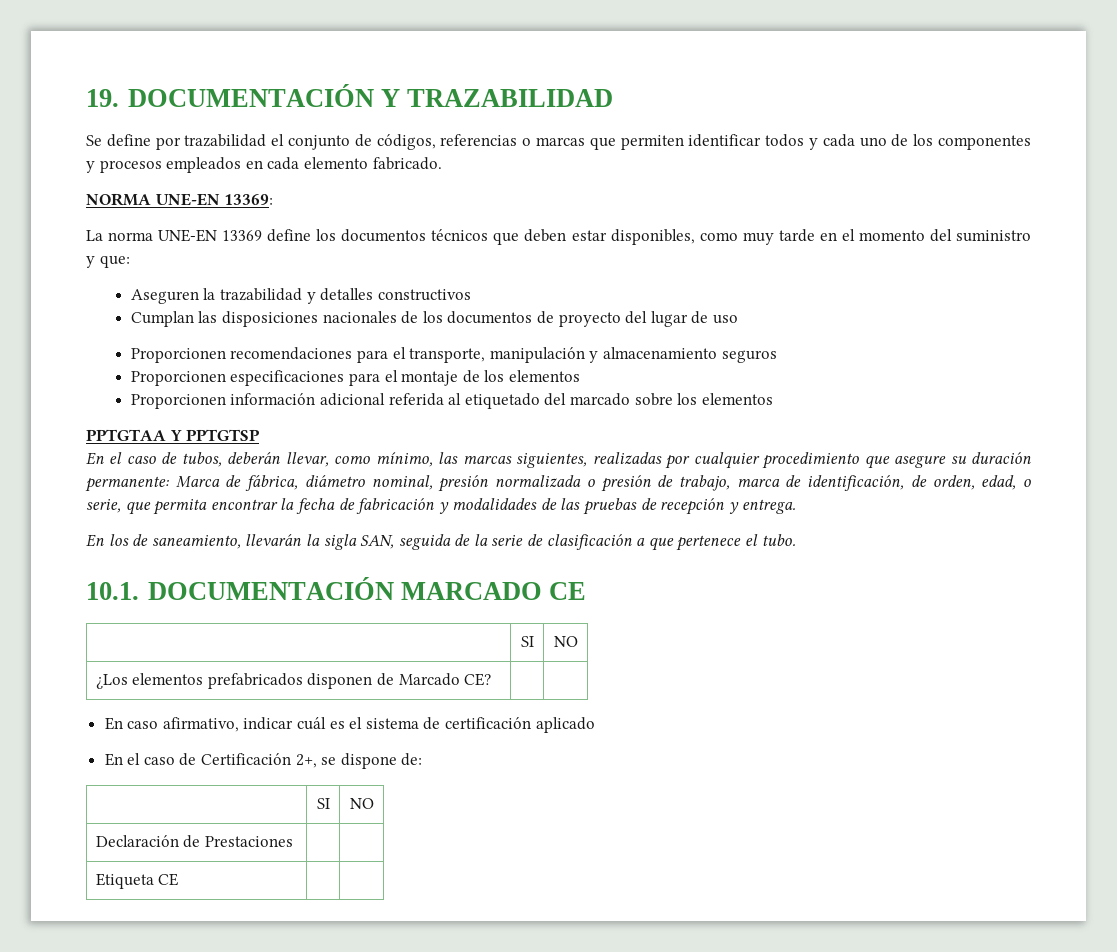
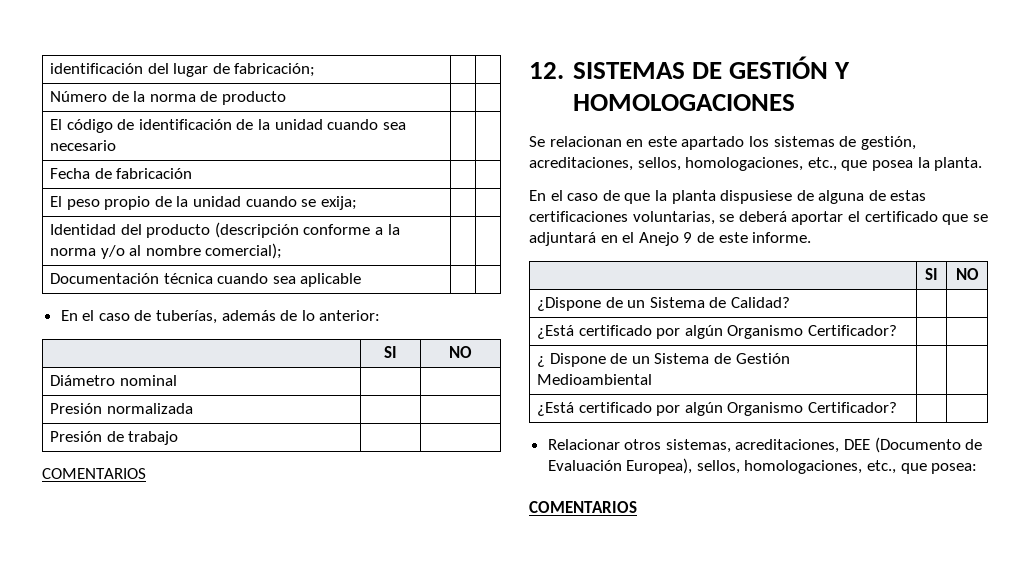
- 19. DOCUMENTACIÓN Y TRAZABILIDAD
- Se define por trazabilidad el conjunto de códigos, referencias o marcas que permiten identificar todos y cada uno de los componentes y procesos empleados en cada elemento fabricado.
- NORMA UNE-EN 13369:
- La norma UNE-EN 13369 define los documentos técnicos que deben estar disponibles, como muy tarde en el momento del suministro y que:
- Aseguren la trazabilidad y detalles constructivos
- Cumplan las disposiciones nacionales de los documentos de proyecto del lugar de uso
- Proporcionen recomendaciones para el transporte, manipulación y almacenamiento seguros
- Proporcionen especificaciones para el montaje de los elementos
- Proporcionen información adicional referida al etiquetado del marcado sobre los elementos
- PPTGTAA Y PPTGTSP
- En el caso de tubos, deberán llevar, como mínimo, las marcas siguientes, realizadas por cualquier procedimiento que asegure su duración permanente: Marca de fábrica, diámetro nominal, presión normalizada o presión de trabajo, marca de identificación, de orden, edad, o serie, que permita encontrar la fecha de fabricación y modalidades de las pruebas de recepción y entrega.
- En los de saneamiento, llevarán la sigla SAN, seguida de la serie de clasificación a que pertenece el tubo.
- 10.1. DOCUMENTACIÓN MARCADO CE
+ identificación del lugar de fabricación; | |
+ Número de la norma de producto | |
+ El código de identificación de la unidad cuando sea necesario | |
+ Fecha de fabricación | |
+ El peso propio de la unidad cuando se exija; | |
+ Identidad del producto (descripción conforme a la norma y/o al nombre comercial); | |
+ Documentación técnica cuando sea aplicable | |
+ En el caso de tuberías, además de lo anterior:
  | SI | NO
- ¿Los elementos prefabricados disponen de Marcado CE? | |
- En caso afirmativo, indicar cuál es el sistema de certificación aplicado
- En el caso de Certificación 2+, se dispone de:
+ Diámetro nominal | |
+ Presión normalizada | |
+ Presión de trabajo | |
+ COMENTARIOS
+ 12. SISTEMAS DE GESTIÓN Y HOMOLOGACIONES
+ Se relacionan en este apartado los sistemas de gestión, acreditaciones, sellos, homologaciones, etc., que posea la planta.
+ En el caso de que la planta dispusiese de alguna de estas certificaciones voluntarias, se deberá aportar el certificado que se adjuntará en el Anejo 9 de este informe.
  | SI | NO
- Declaración de Prestaciones | |
- Etiqueta CE | |
+ ¿Dispone de un Sistema de Calidad? | |
+ ¿Está certificado por algún Organismo Certificador? | |
+ ¿ Dispone de un Sistema de Gestión Medioambiental | |
+ ¿Está certificado por algún Organismo Certificador? | |
+ Relacionar otros sistemas, acreditaciones, DEE (Documento de Evaluación Europea), sellos, homologaciones, etc., que posea:
+ COMENTARIOS

